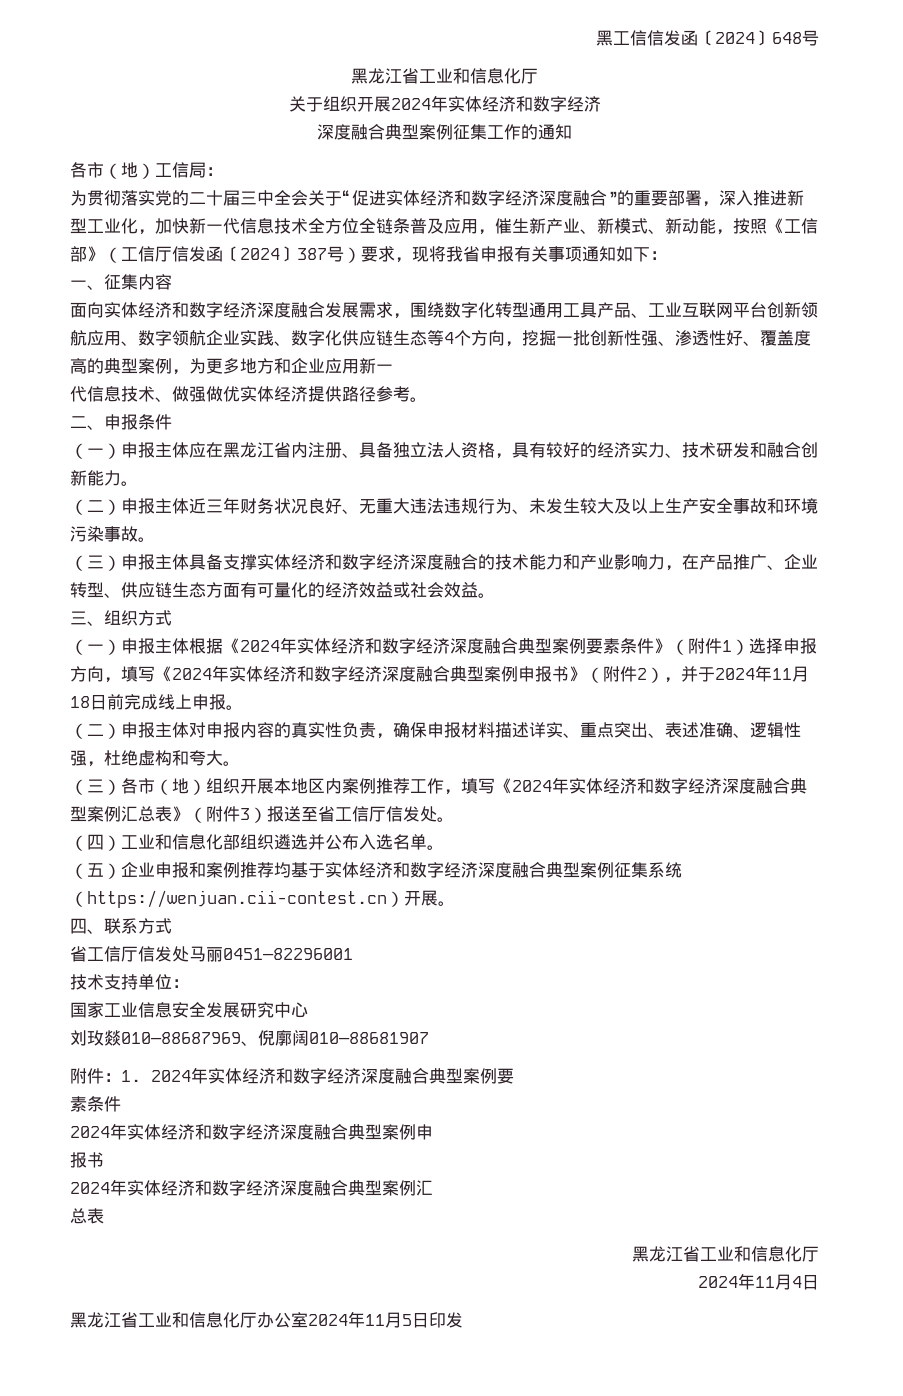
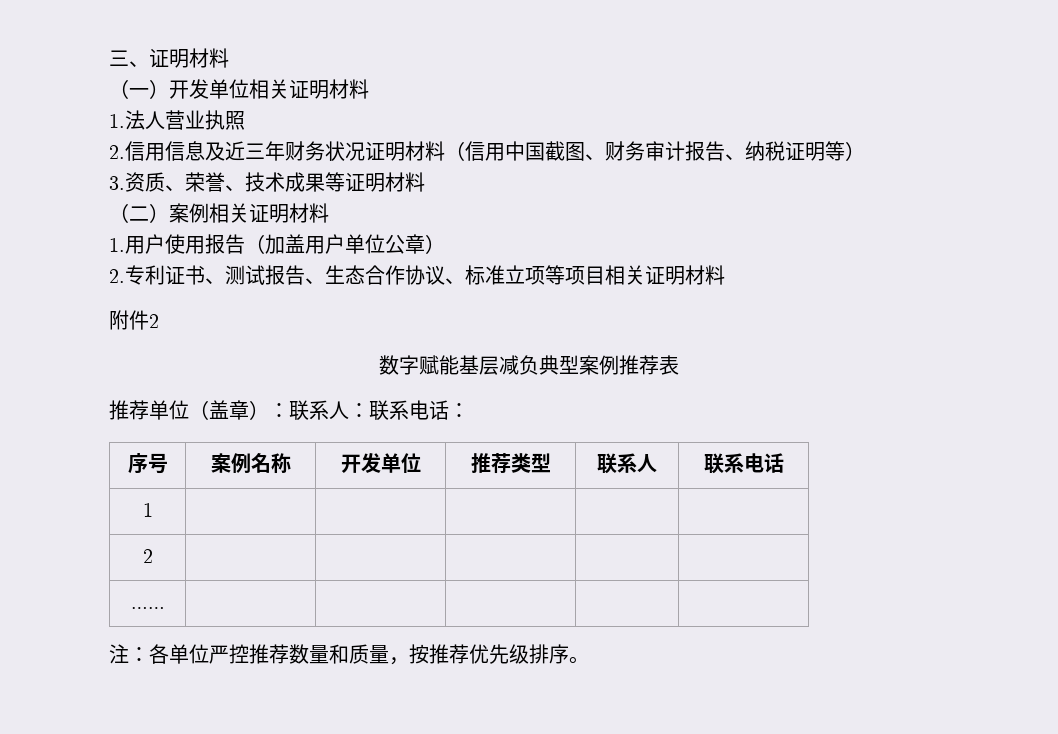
- 黑工信信发函〔2024〕648号
- 黑龙江省工业和信息化厅
- 关于组织开展2024年实体经济和数字经济
- 深度融合典型案例征集工作的通知
- 各市（地）工信局：
- 为贯彻落实党的二十届三中全会关于“促进实体经济和数字经济深度融合”的重要部署，深入推进新型工业化，加快新一代信息技术全方位全链条普及应用，催生新产业、新模式、新动能，按照《工信部》（工信厅信发函〔2024〕387号）要求，现将我省申报有关事项通知如下：
- 一、征集内容
- 面向实体经济和数字经济深度融合发展需求，围绕数字化转型通用工具产品、工业互联网平台创新领航应用、数字领航企业实践、数字化供应链生态等4个方向，挖掘一批创新性强、渗透性好、覆盖度高的典型案例，为更多地方和企业应用新一
- 代信息技术、做强做优实体经济提供路径参考。
- 二、申报条件
- （一）申报主体应在黑龙江省内注册、具备独立法人资格，具有较好的经济实力、技术研发和融合创新能力。
- （二）申报主体近三年财务状况良好、无重大违法违规行为、未发生较大及以上生产安全事故和环境污染事故。
- （三）申报主体具备支撑实体经济和数字经济深度融合的技术能力和产业影响力，在产品推广、企业转型、供应链生态方面有可量化的经济效益或社会效益。
- 三、组织方式
- （一）申报主体根据《2024年实体经济和数字经济深度融合典型案例要素条件》（附件1）选择申报方向，填写《2024年实体经济和数字经济深度融合典型案例申报书》（附件2），并于2024年11月18日前完成线上申报。
- （二）申报主体对申报内容的真实性负责，确保申报材料描述详实、重点突出、表述准确、逻辑性强，杜绝虚构和夸大。
- （三）各市（地）组织开展本地区内案例推荐工作，填写《2024年实体经济和数字经济深度融合典型案例汇总表》（附件3）报送至省工信厅信发处。
- （四）工业和信息化部组织遴选并公布入选名单。
- （五）企业申报和案例推荐均基于实体经济和数字经济深度融合典型案例征集系统（https://wenjuan.cii-contest.cn）开展。
- 四、联系方式
- 省工信厅信发处马丽0451—82296001
- 技术支持单位：
- 国家工业信息安全发展研究中心
- 刘玫燚010—88687969、倪廓阔010—88681907
- 附件：1. 2024年实体经济和数字经济深度融合典型案例要
- 素条件
- 2024年实体经济和数字经济深度融合典型案例申
- 报书
- 2024年实体经济和数字经济深度融合典型案例汇
- 总表
- 黑龙江省工业和信息化厅
- 2024年11月4日
- 黑龙江省工业和信息化厅办公室2024年11月5日印发
+ 三、证明材料
+ （一）开发单位相关证明材料
+ 1.法人营业执照
+ 2.信用信息及近三年财务状况证明材料（信用中国截图、财务审计报告、纳税证明等）
+ 3.资质、荣誉、技术成果等证明材料
+ （二）案例相关证明材料
+ 1.用户使用报告（加盖用户单位公章）
+ 2.专利证书、测试报告、生态合作协议、标准立项等项目相关证明材料
+ 附件2
+ 数字赋能基层减负典型案例推荐表
+ 推荐单位（盖章）：联系人：联系电话：
+ 序号 | 案例名称 | 开发单位 | 推荐类型 | 联系人 | 联系电话
+ 1 | | | | |
+ 2 | | | | |
+ …… | | | | |
+ 注：各单位严控推荐数量和质量，按推荐优先级排序。

